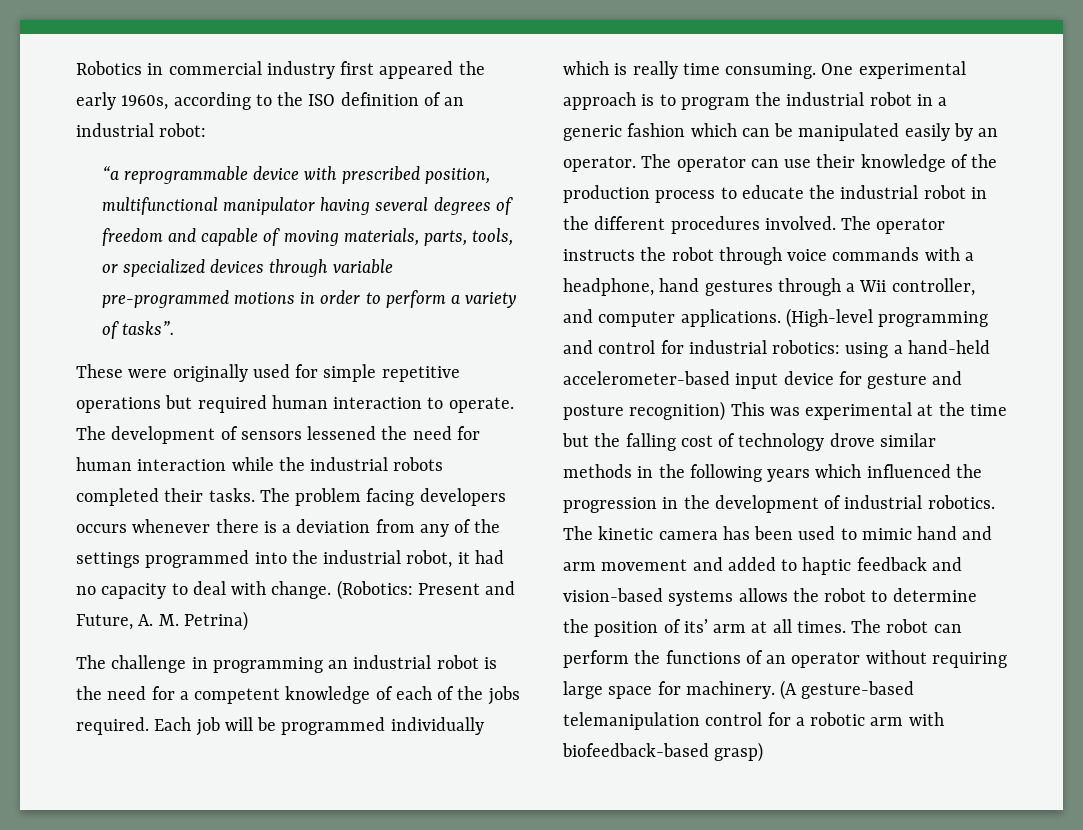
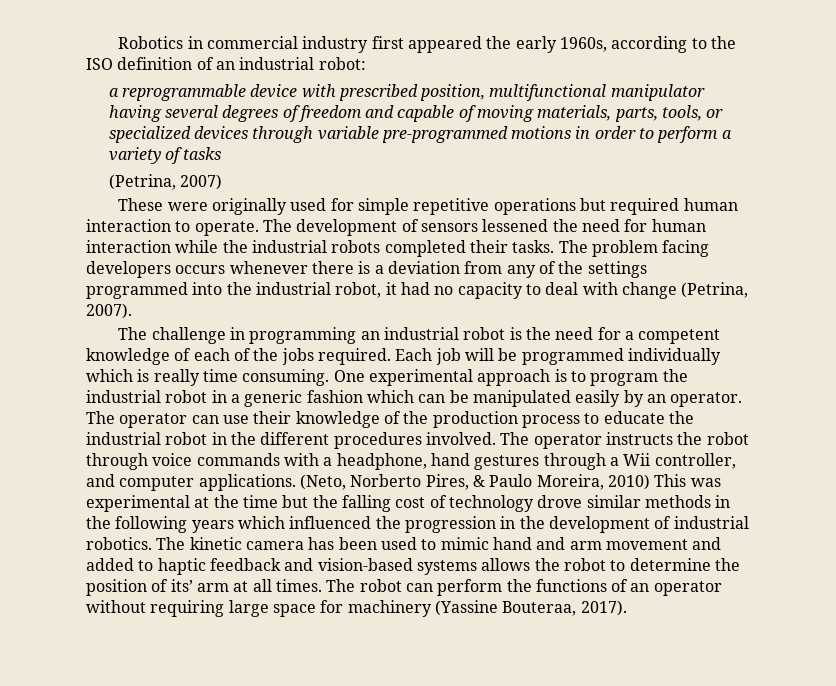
- “a reprogrammable device with prescribed position, multifunctional manipulator having several degrees of freedom and capable of moving materials, parts, tools, or specialized devices through variable pre-programmed motions in order to perform a variety of tasks”.
+ a reprogrammable device with prescribed position, multifunctional manipulator having several degrees of freedom and capable of moving materials, parts, tools, or specialized devices through variable pre-programmed motions in order to perform a variety of tasks
+ (Petrina, 2007)
- The problem facing developers occurs whenever there is a deviation from any of the settings programmed into the industrial robot, it had no capacity to deal with change. (Robotics: Present and Future, A. M. Petrina)
+ The problem facing developers occurs whenever there is a deviation from any of the settings programmed into the industrial robot, it had no capacity to deal with change (Petrina, 2007).
- (High‐level programming and control for industrial robotics: using a hand‐held accelerometer‐based input device for gesture and posture recognition) This was experimental at the time but the falling cost of technology drove similar methods in the following years which influenced the progression in the development of industrial robotics.
+ (Neto, Norberto Pires, & Paulo Moreira, 2010) This was experimental at the time but the falling cost of technology drove similar methods in the following years which influenced the progression in the development of industrial robotics.
- The robot can perform the functions of an operator without requiring large space for machinery. (A gesture-based telemanipulation control for a robotic arm with biofeedback-based grasp)
+ The robot can perform the functions of an operator without requiring large space for machinery (Yassine Bouteraa, 2017).

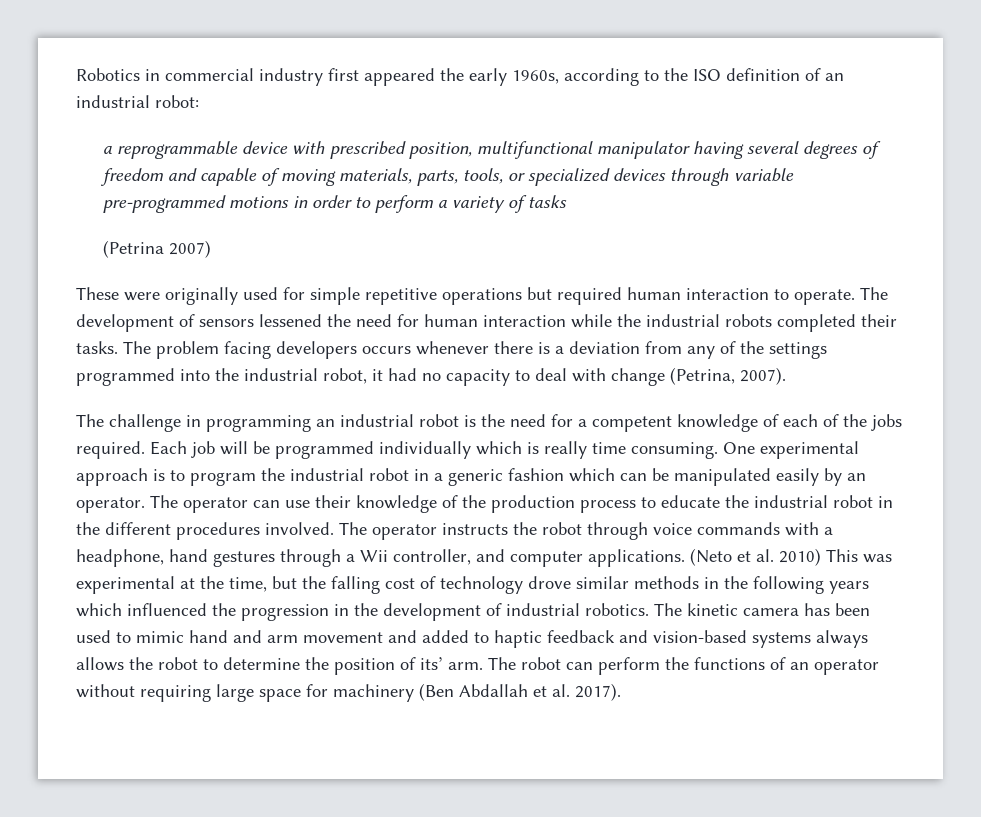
- (Petrina, 2007)
+ (Petrina 2007)
- (Neto, Norberto Pires, & Paulo Moreira, 2010) This was experimental at the time but the falling cost of technology drove similar methods in the following years which influenced the progression in the development of industrial robotics.
+ (Neto et al. 2010) This was experimental at the time, but the falling cost of technology drove similar methods in the following years which influenced the progression in the development of industrial robotics.
- The kinetic camera has been used to mimic hand and arm movement and added to haptic feedback and vision-based systems allows the robot to determine the position of its’ arm at all times.
+ The kinetic camera has been used to mimic hand and arm movement and added to haptic feedback and vision-based systems always allows the robot to determine the position of its’ arm.
- The robot can perform the functions of an operator without requiring large space for machinery (Yassine Bouteraa, 2017).
+ The robot can perform the functions of an operator without requiring large space for machinery (Ben Abdallah et al. 2017).

